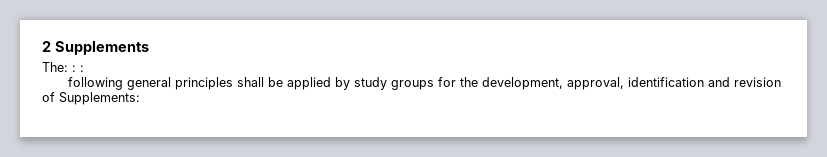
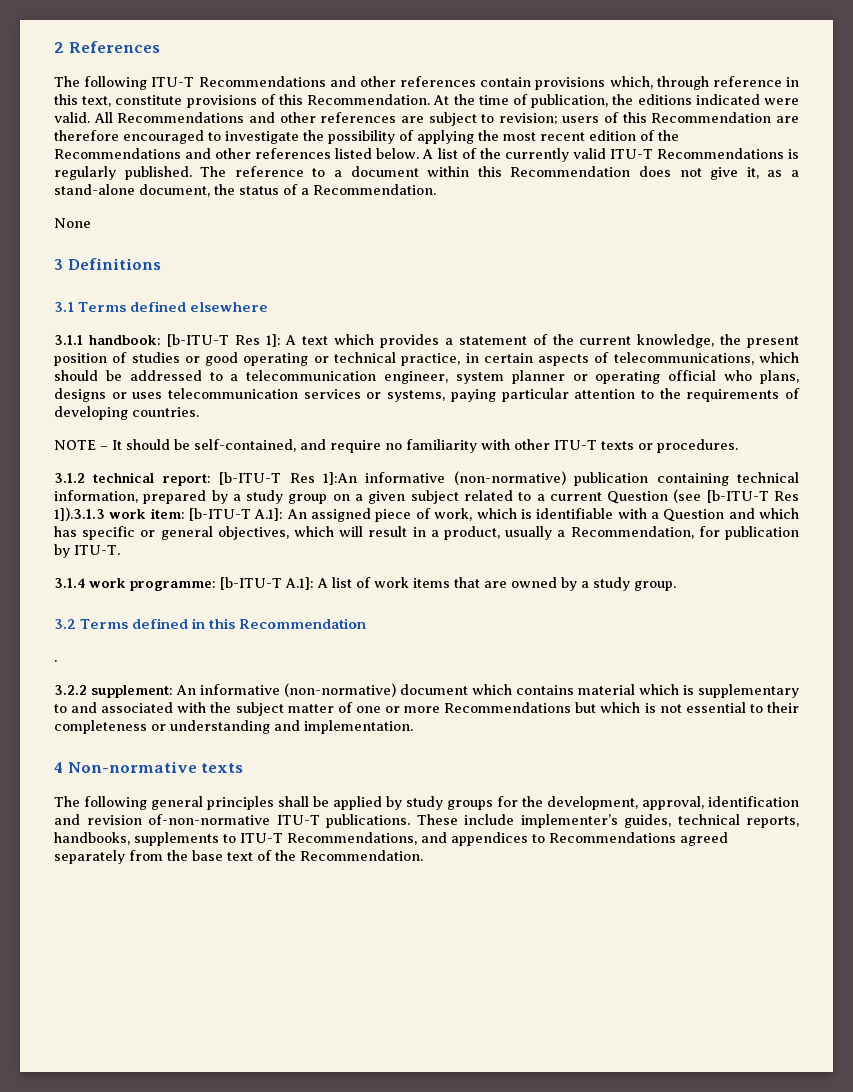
- 2 Supplements
- The: : :
- following general principles shall be applied by study groups for the development, approval, identification and revision of Supplements:
+ 2 References
+ The following ITU-T Recommendations and other references contain provisions which, through reference in this text, constitute provisions of this Recommendation. At the time of publication, the editions indicated were valid. All Recommendations and other references are subject to revision; users of this Recommendation are therefore encouraged to investigate the possibility of applying the most recent edition of the Recommendations and other references listed below. A list of the currently valid ITU-T Recommendations is regularly published. The reference to a document within this Recommendation does not give it, as a stand-alone document, the status of a Recommendation.
+ None
+ 3 Definitions
+ 3.1 Terms defined elsewhere
+ 3.1.1 handbook: [b-ITU-T Res 1]: A text which provides a statement of the current knowledge, the present position of studies or good operating or technical practice, in certain aspects of telecommunications, which should be addressed to a telecommunication engineer, system planner or operating official who plans, designs or uses telecommunication services or systems, paying particular attention to the requirements of developing countries.
+ NOTE – It should be self-contained, and require no familiarity with other ITU-T texts or procedures.
+ 3.1.2 technical report: [b-ITU-T Res 1]:An informative (non-normative) publication containing technical information, prepared by a study group on a given subject related to a current Question (see [b-ITU-T Res 1]).3.1.3 work item: [b-ITU-T A.1]: An assigned piece of work, which is identifiable with a Question and which has specific or general objectives, which will result in a product, usually a Recommendation, for publication by ITU-T.
+ 3.1.4 work programme: [b-ITU-T A.1]: A list of work items that are owned by a study group.
+ 3.2 Terms defined in this Recommendation
+ .
+ 3.2.2 supplement: An informative (non-normative) document which contains material which is supplementary to and associated with the subject matter of one or more Recommendations but which is not essential to their completeness or understanding and implementation.
+ 4 Non-normative texts
+ The following general principles shall be applied by study groups for the development, approval, identification and revision of-non-normative ITU-T publications. These include implementer’s guides, technical reports, handbooks, supplements to ITU-T Recommendations, and appendices to Recommendations agreed separately from the base text of the Recommendation.

